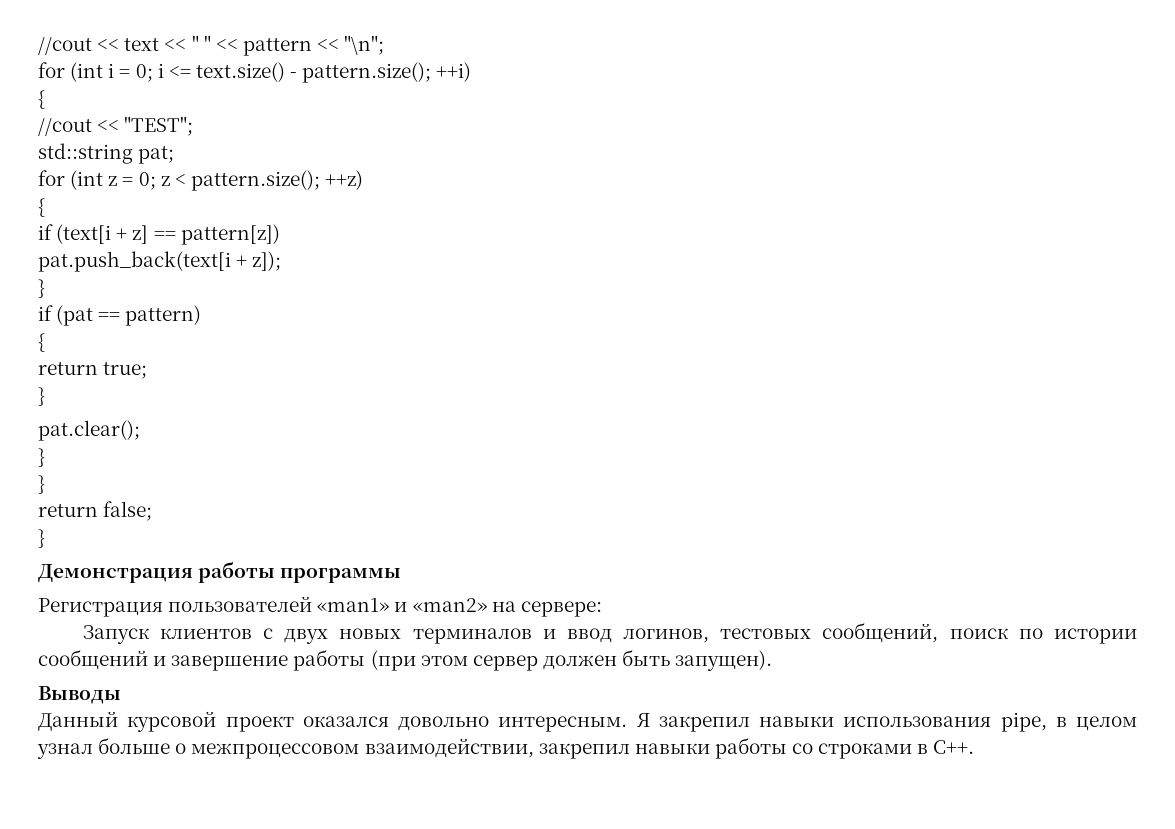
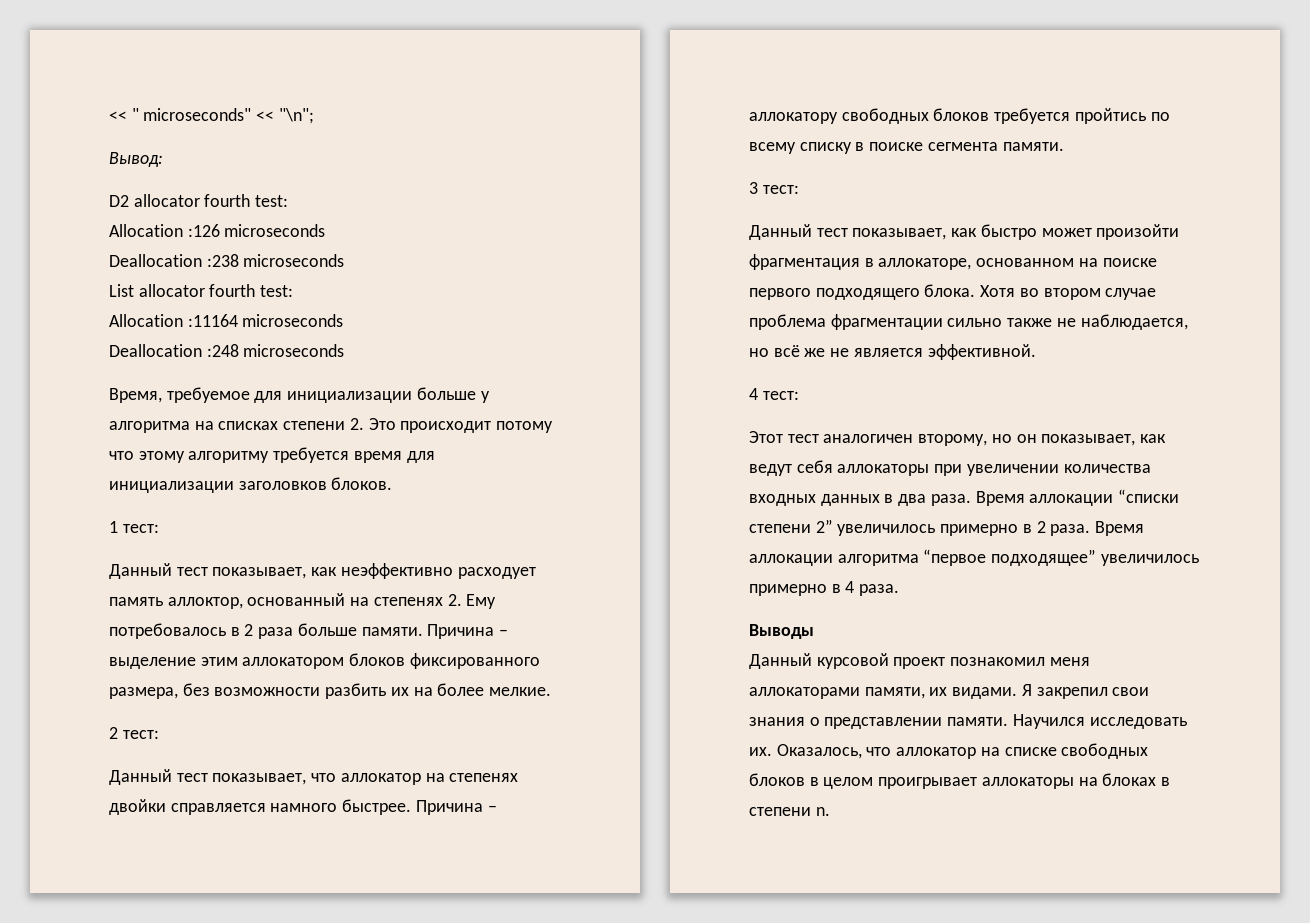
- //cout << text << " " << pattern << "\n";
- for (int i = 0; i <= text.size() - pattern.size(); ++i)
- {
- //cout << "TEST";
- std::string pat;
- for (int z = 0; z < pattern.size(); ++z)
- {
- if (text[i + z] == pattern[z])
- pat.push_back(text[i + z]);
- }
- if (pat == pattern)
- {
- return true;
- }
- pat.clear();
- }
- }
- return false;
- }
- Демонстрация работы программы
- Регистрация пользователей «man1» и «man2» на сервере:
- Запуск клиентов с двух новых терминалов и ввод логинов, тестовых сообщений, поиск по истории сообщений и завершение работы (при этом сервер должен быть запущен).
+ << " microseconds" << "\n";
+ Вывод:
+ D2 allocator fourth test:
+ Allocation :126 microseconds
+ Deallocation :238 microseconds
+ List allocator fourth test:
+ Allocation :11164 microseconds
+ Deallocation :248 microseconds
+ Время, требуемое для инициализации больше у алгоритма на списках степени 2. Это происходит потому что этому алгоритму требуется время для инициализации заголовков блоков.
+ 1 тест:
+ Данный тест показывает, как неэффективно расходует память аллоктор, основанный на степенях 2. Ему потребовалось в 2 раза больше памяти. Причина – выделение этим аллокатором блоков фиксированного размера, без возможности разбить их на более мелкие.
+ 2 тест:
+ Данный тест показывает, что аллокатор на степенях двойки справляется намного быстрее. Причина – аллокатору свободных блоков требуется пройтись по всему списку в поиске сегмента памяти.
+ 3 тест:
+ Данный тест показывает, как быстро может произойти фрагментация в аллокаторе, основанном на поиске первого подходящего блока. Хотя во втором случае проблема фрагментации сильно также не наблюдается, но всё же не является эффективной.
+ 4 тест:
+ Этот тест аналогичен второму, но он показывает, как ведут себя аллокаторы при увеличении количества входных данных в два раза. Время аллокации “списки степени 2” увеличилось примерно в 2 раза. Время аллокации алгоритма “первое подходящее” увеличилось примерно в 4 раза.
  Выводы
- Данный курсовой проект оказался довольно интересным. Я закрепил навыки использования pipe, в целом узнал больше о межпроцессовом взаимодействии, закрепил навыки работы со строками в С++.
+ Данный курсовой проект познакомил меня аллокаторами памяти, их видами. Я закрепил свои знания о представлении памяти. Научился исследовать их. Оказалось, что аллокатор на списке свободных блоков в целом проигрывает аллокаторы на блоках в степени n.

